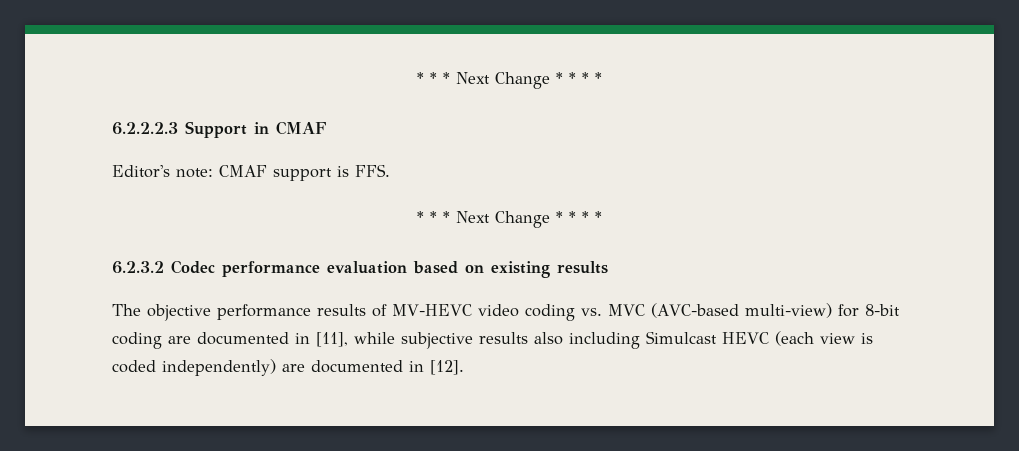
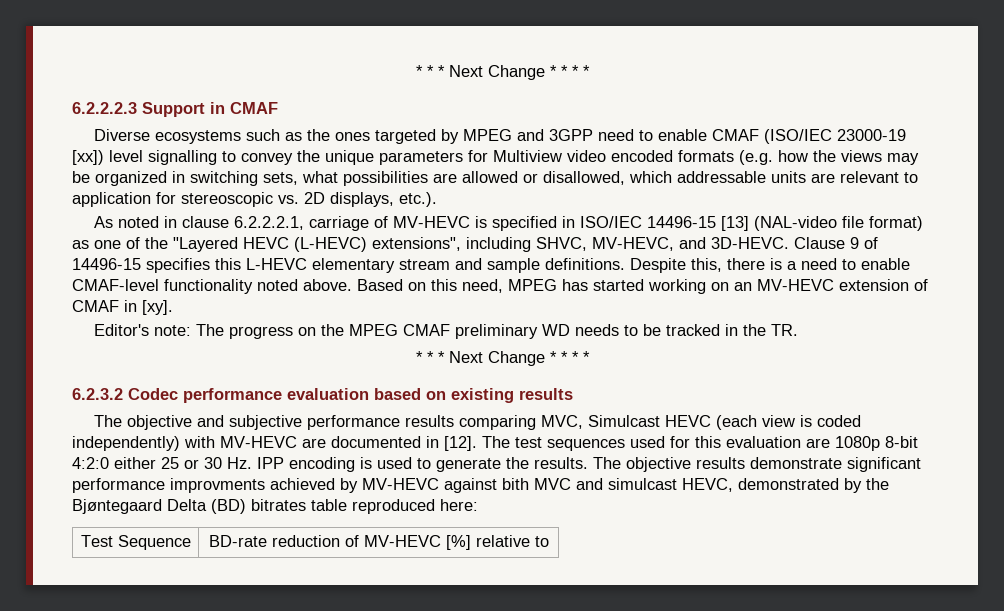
- Editor's note: CMAF support is FFS.
+ Diverse ecosystems such as the ones targeted by MPEG and 3GPP need to enable CMAF (ISO/IEC 23000-19 [xx]) level signalling to convey the unique parameters for Multiview video encoded formats (e.g. how the views may be organized in switching sets, what possibilities are allowed or disallowed, which addressable units are relevant to application for stereoscopic vs. 2D displays, etc.).
+ As noted in clause 6.2.2.2.1, carriage of MV-HEVC is specified in ISO/IEC 14496-15 [13] (NAL-video file format) as one of the "Layered HEVC (L-HEVC) extensions", including SHVC, MV-HEVC, and 3D-HEVC. Clause 9 of 14496-15 specifies this L-HEVC elementary stream and sample definitions. Despite this, there is a need to enable CMAF-level functionality noted above. Based on this need, MPEG has started working on an MV-HEVC extension of CMAF in [xy].
+ Editor's note: The progress on the MPEG CMAF preliminary WD needs to be tracked in the TR.
- The objective performance results of MV-HEVC video coding vs. MVC (AVC-based multi-view) for 8-bit coding are documented in [11], while subjective results also including Simulcast HEVC (each view is coded independently) are documented in [12].
+ The objective and subjective performance results comparing MVC, Simulcast HEVC (each view is coded independently) with MV-HEVC are documented in [12].
+ The test sequences used for this evaluation are 1080p 8-bit 4:2:0 either 25 or 30 Hz. IPP encoding is used to generate the results. The objective results demonstrate significant performance improvments achieved by MV-HEVC against bith MVC and simulcast HEVC, demonstrated by the Bjøntegaard Delta (BD) bitrates table reproduced here:
+ Test Sequence | BD-rate reduction of MV-HEVC [%] relative to

